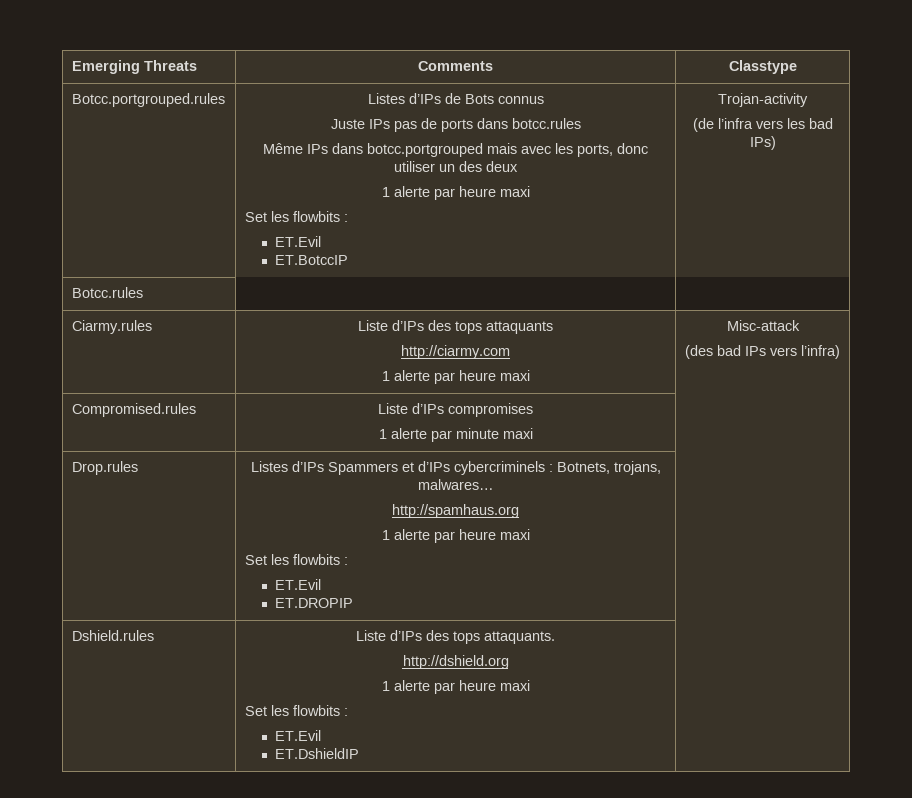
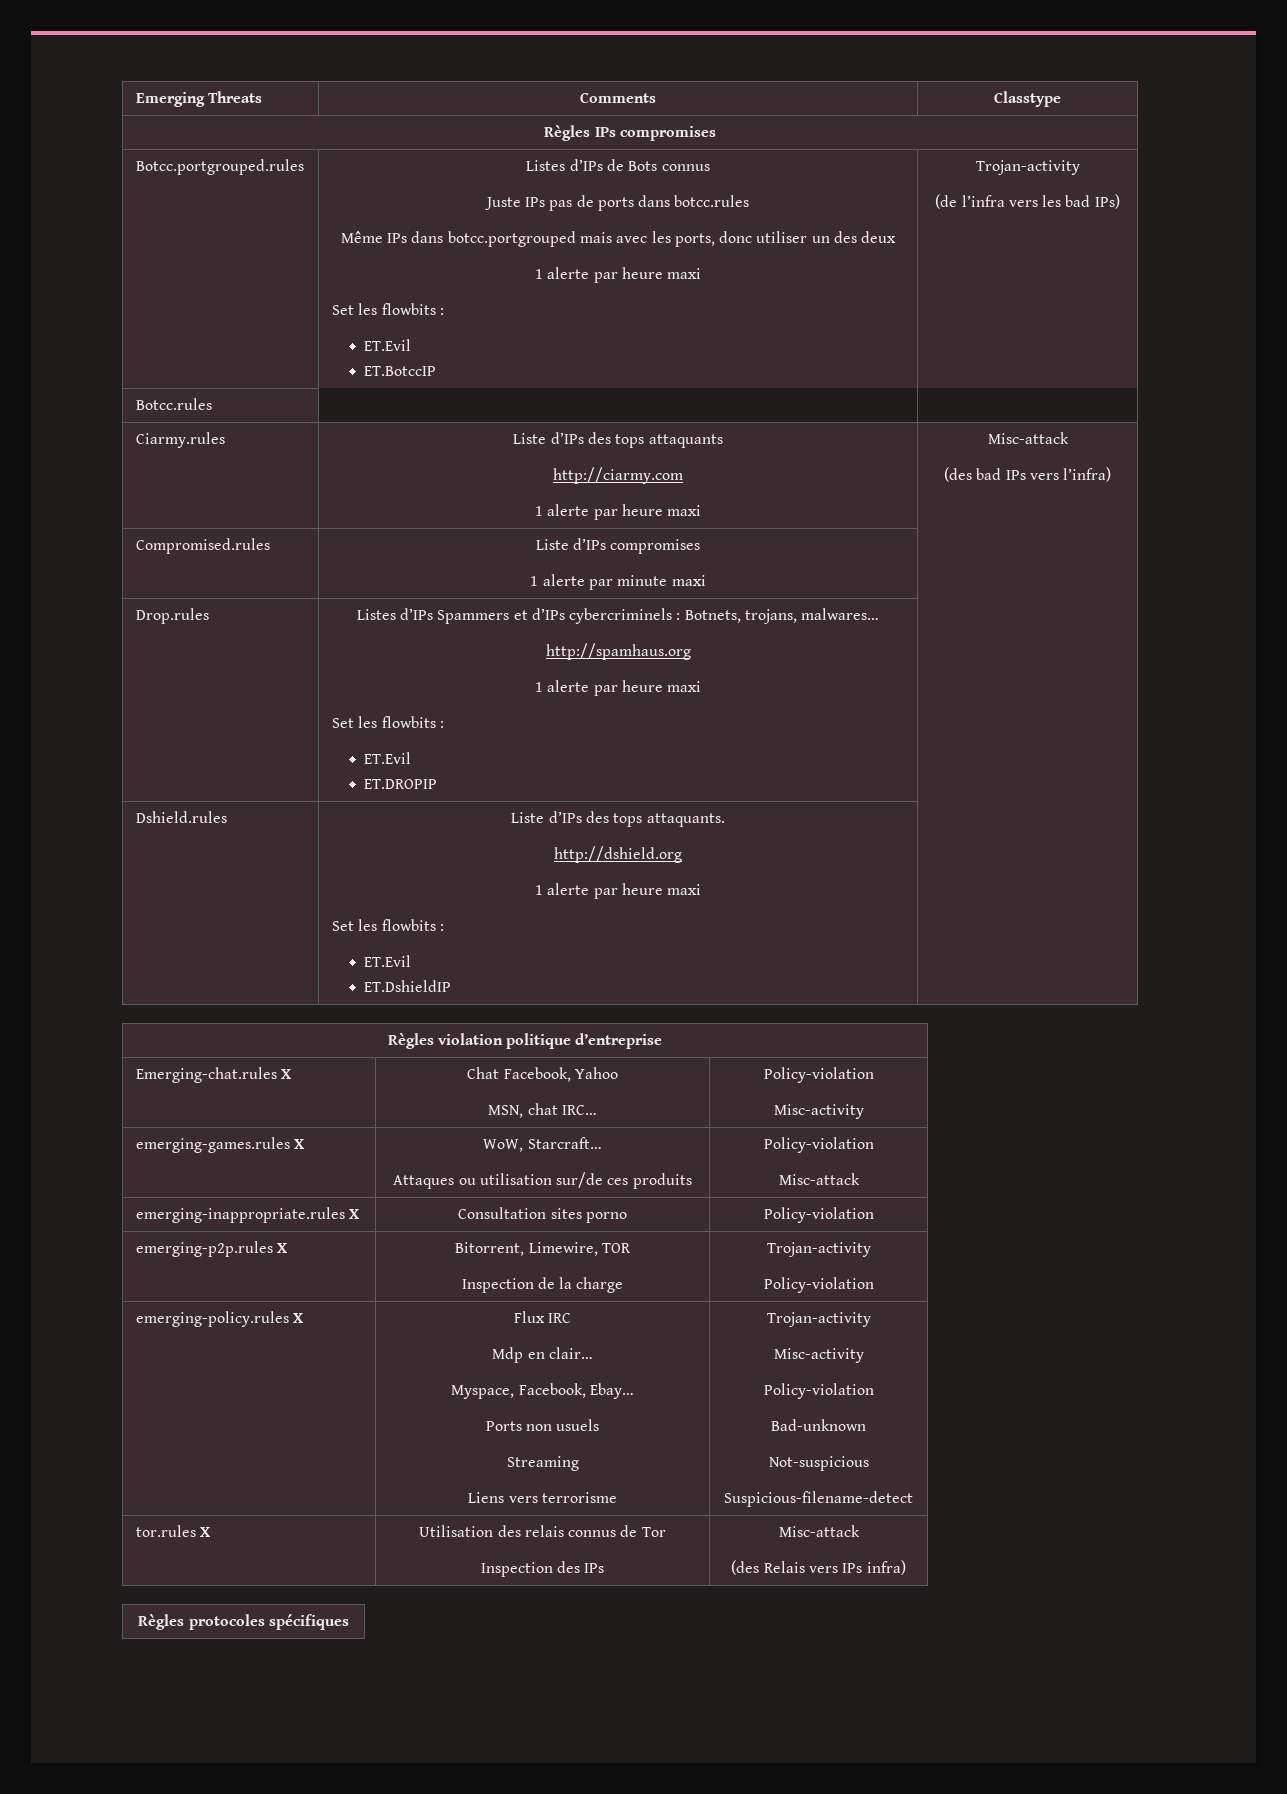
+ Règles IPs compromises
+ Règles violation politique d’entreprise
+ Emerging-chat.rules X | Chat Facebook, Yahoo
+ MSN, chat IRC… | Policy-violation
+ Misc-activity
+ emerging-games.rules X | WoW, Starcraft…
+ Attaques ou utilisation sur/de ces produits | Policy-violation
+ Misc-attack
+ emerging-inappropriate.rules X | Consultation sites porno | Policy-violation
+ emerging-p2p.rules X | Bitorrent, Limewire, TOR
+ Inspection de la charge | Trojan-activity
+ Policy-violation
+ emerging-policy.rules X | Flux IRC
+ Mdp en clair…
+ Myspace, Facebook, Ebay…
+ Ports non usuels
+ Streaming
+ Liens vers terrorisme | Trojan-activity
+ Misc-activity
+ Policy-violation
+ Bad-unknown
+ Not-suspicious
+ Suspicious-filename-detect
+ tor.rules X | Utilisation des relais connus de Tor
+ Inspection des IPs | Misc-attack
+ (des Relais vers IPs infra)
+ Règles protocoles spécifiques

